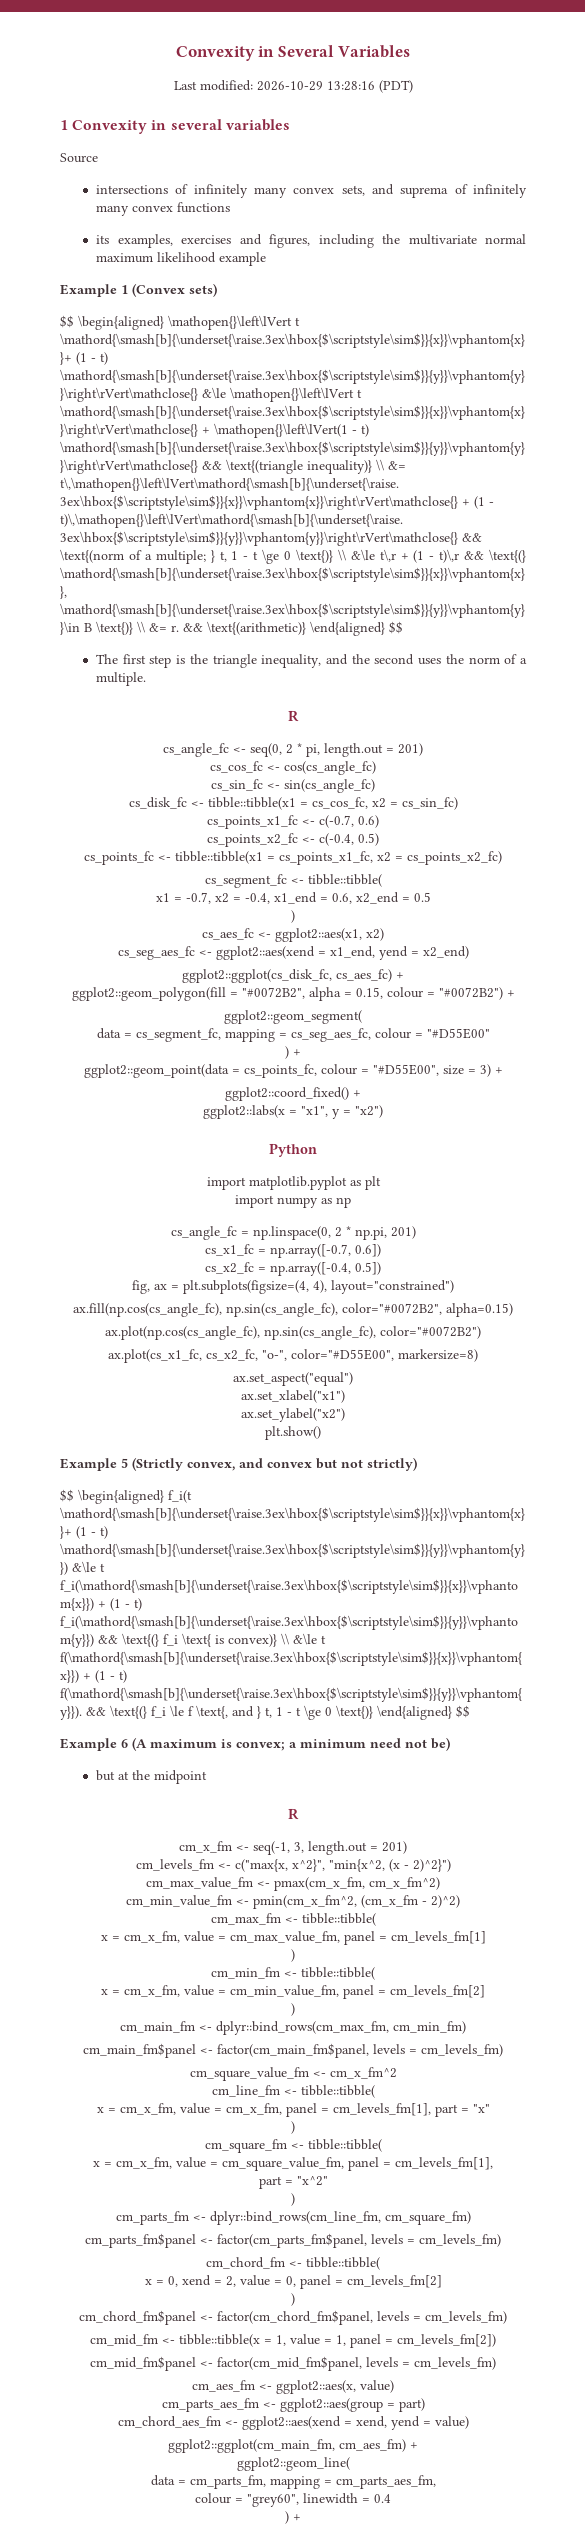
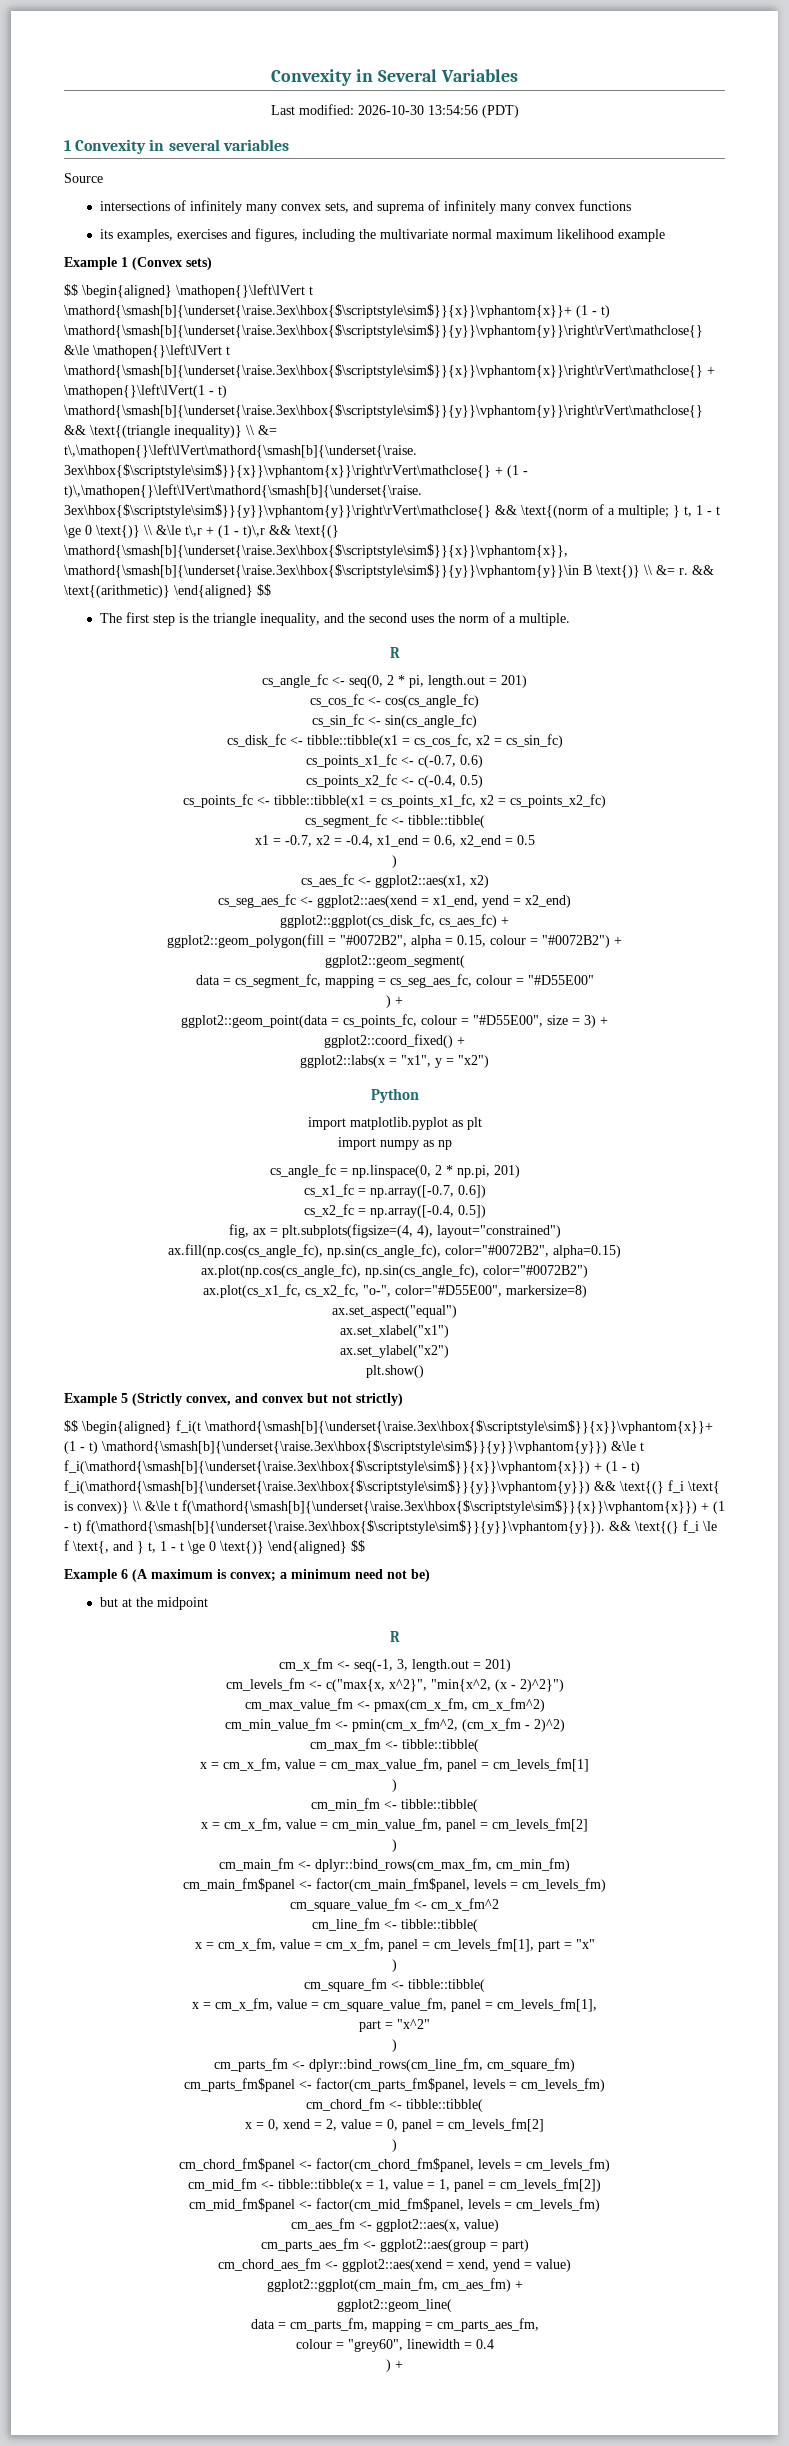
- Last modified: 2026-10-29 13:28:16 (PDT)
+ Last modified: 2026-10-30 13:54:56 (PDT)

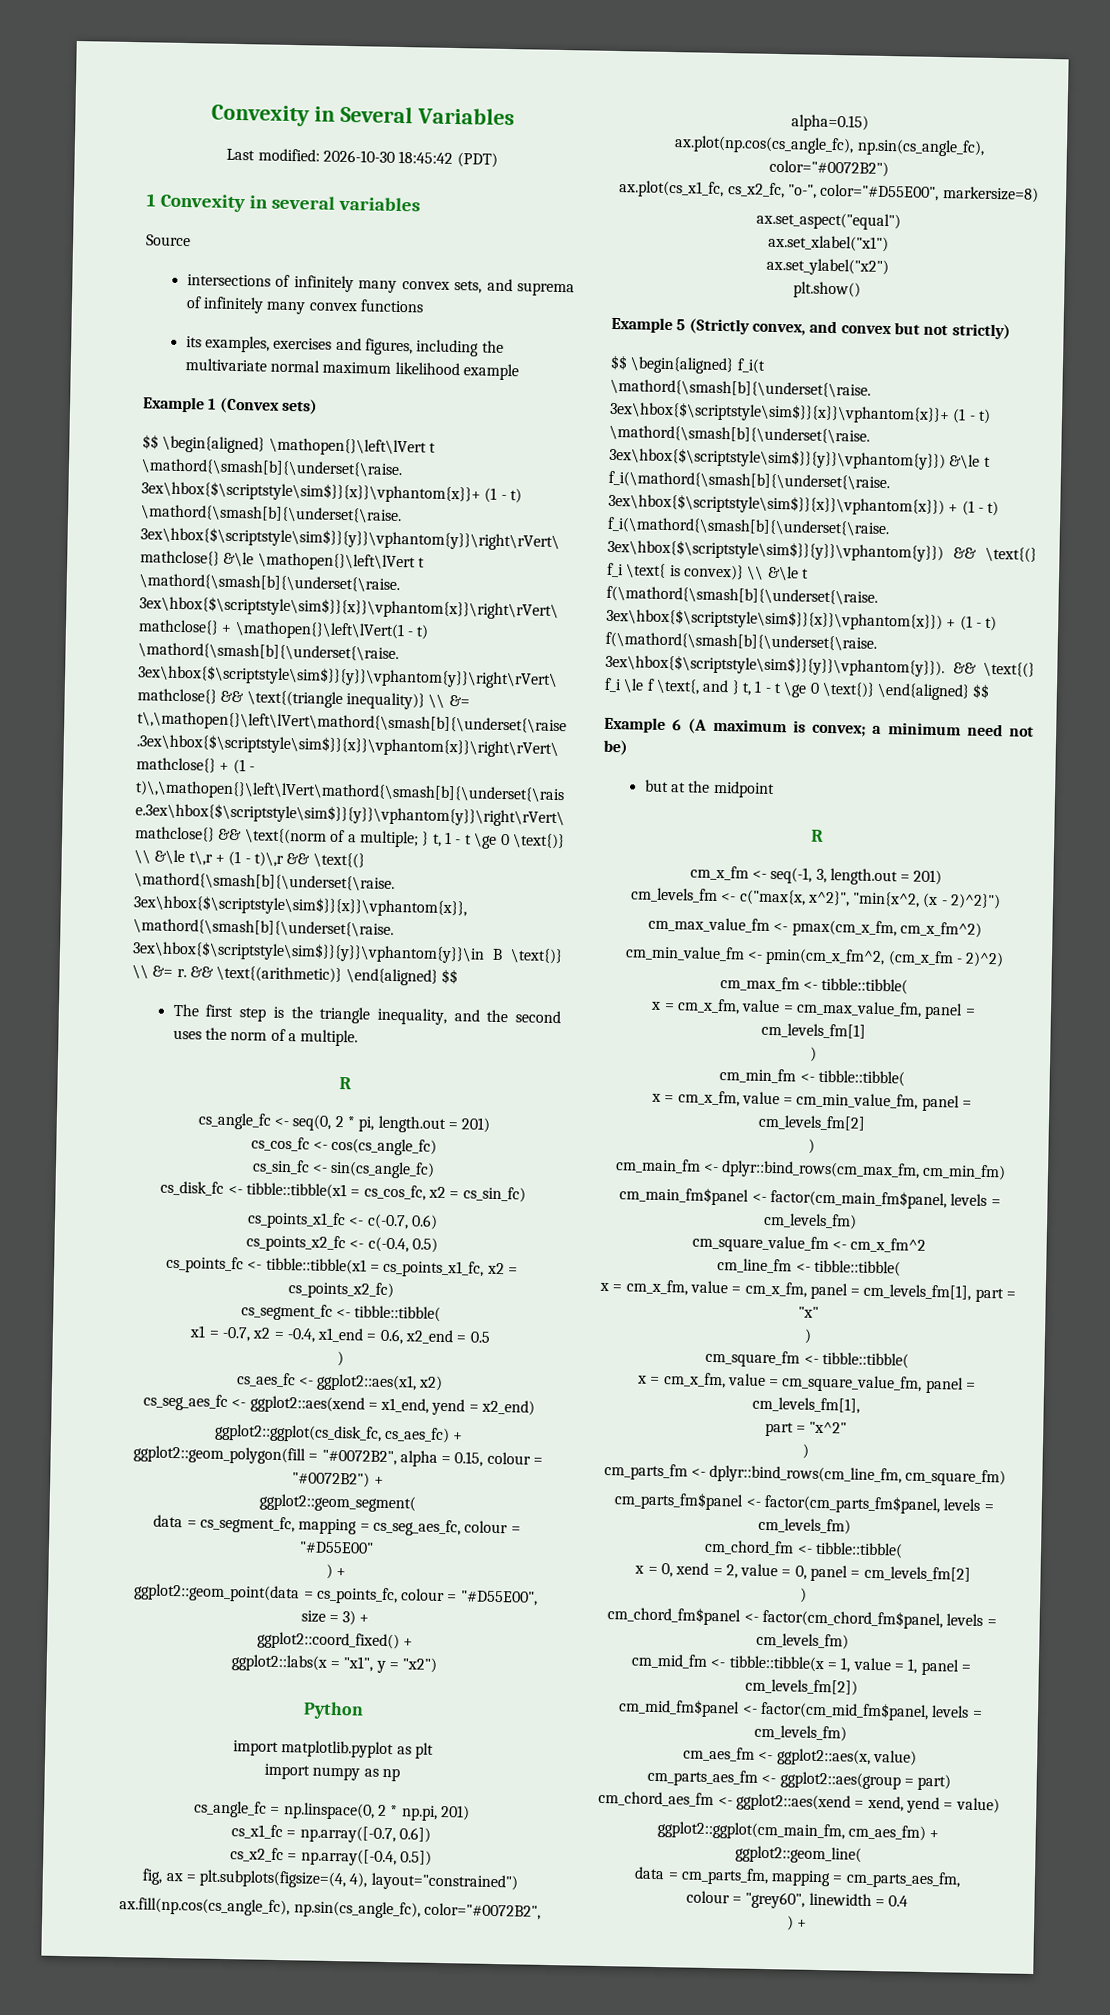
- Last modified: 2026-10-30 13:54:56 (PDT)
+ Last modified: 2026-10-30 18:45:42 (PDT)

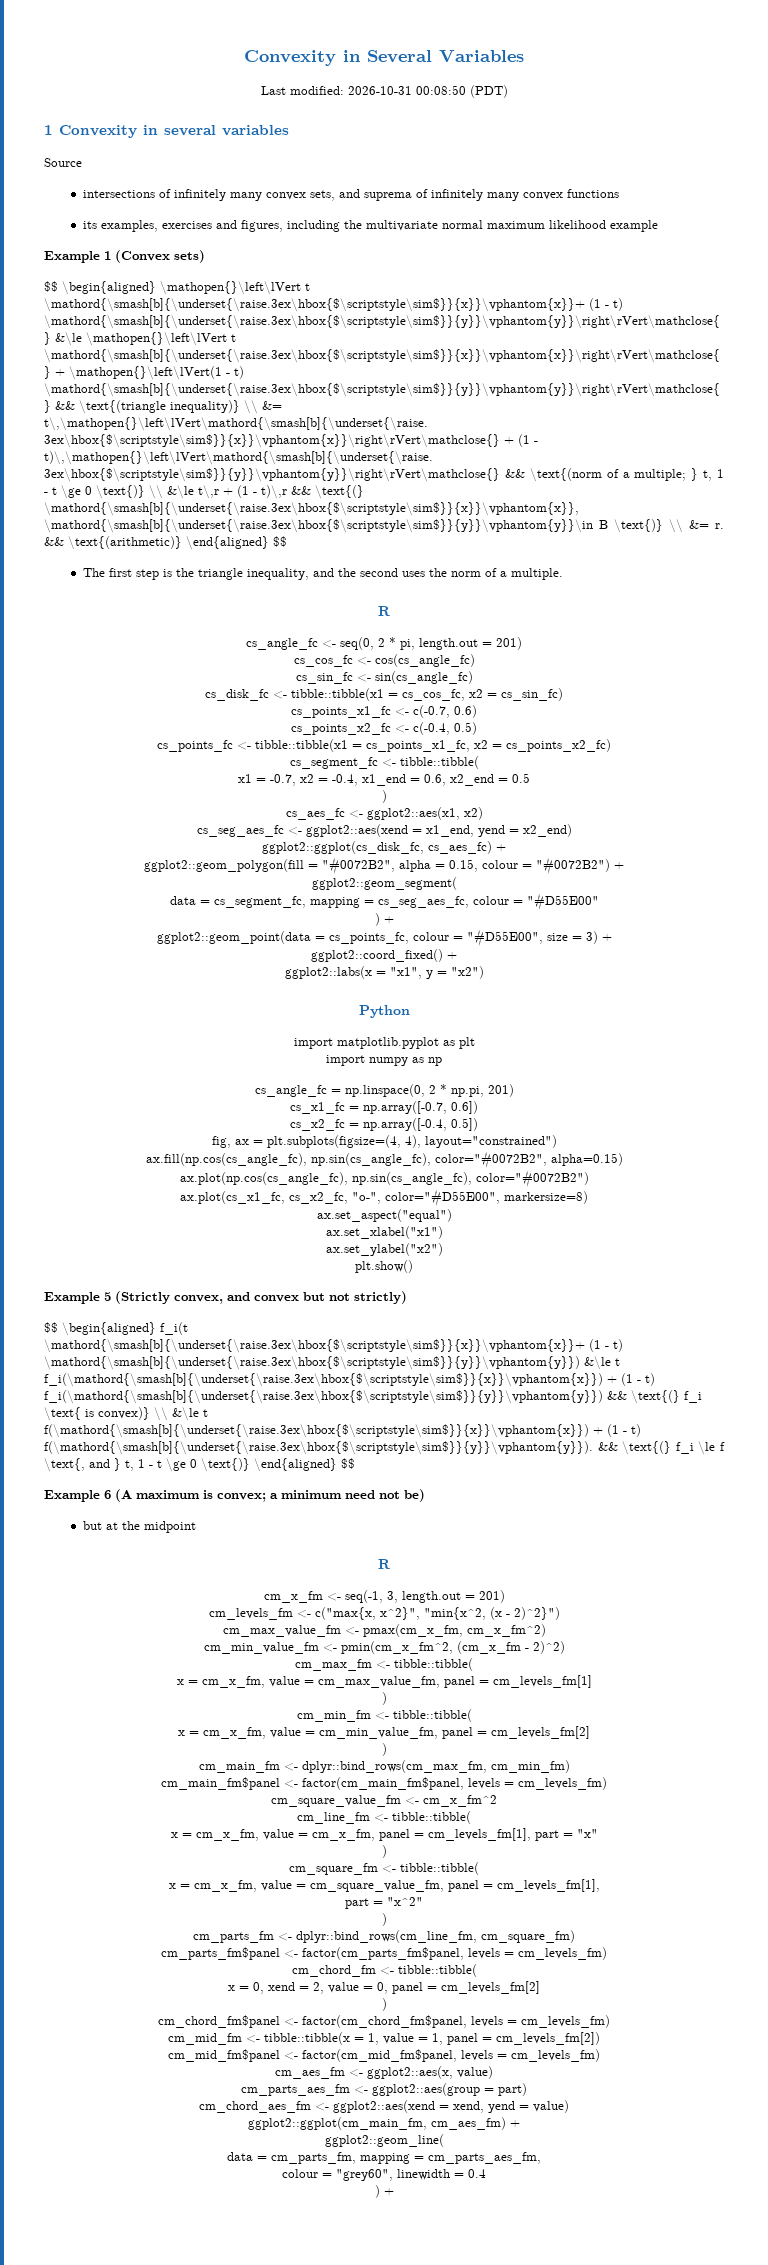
- Last modified: 2026-10-30 18:45:42 (PDT)
+ Last modified: 2026-10-31 00:08:50 (PDT)

